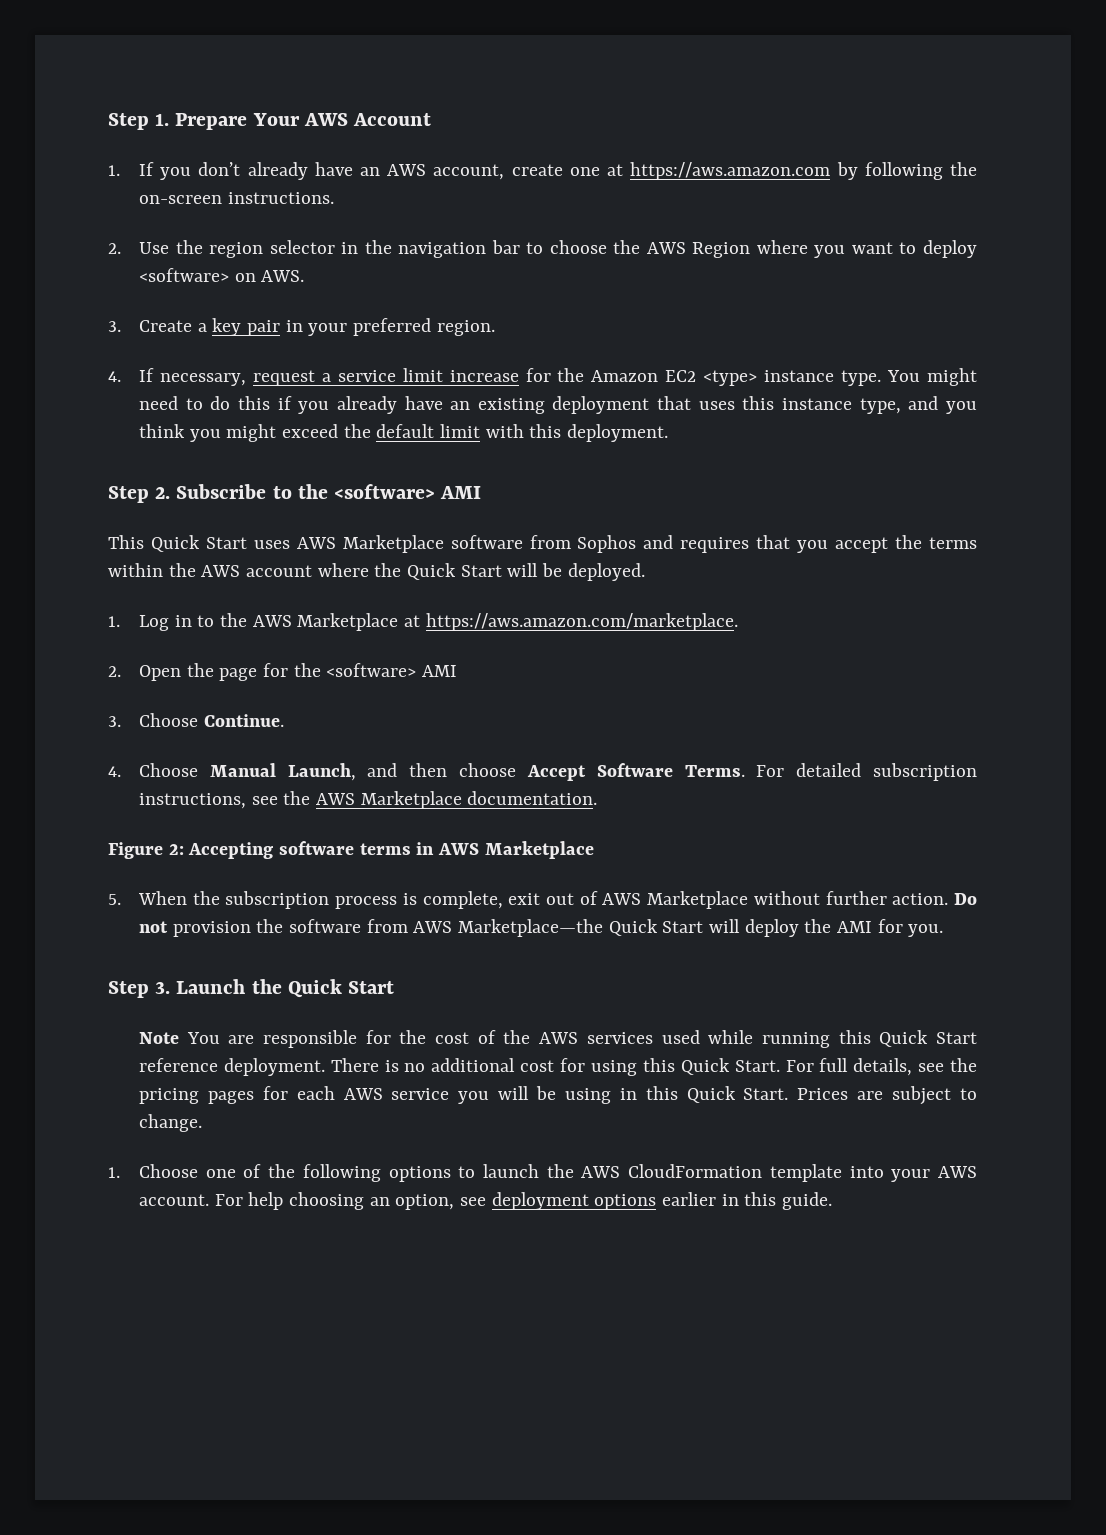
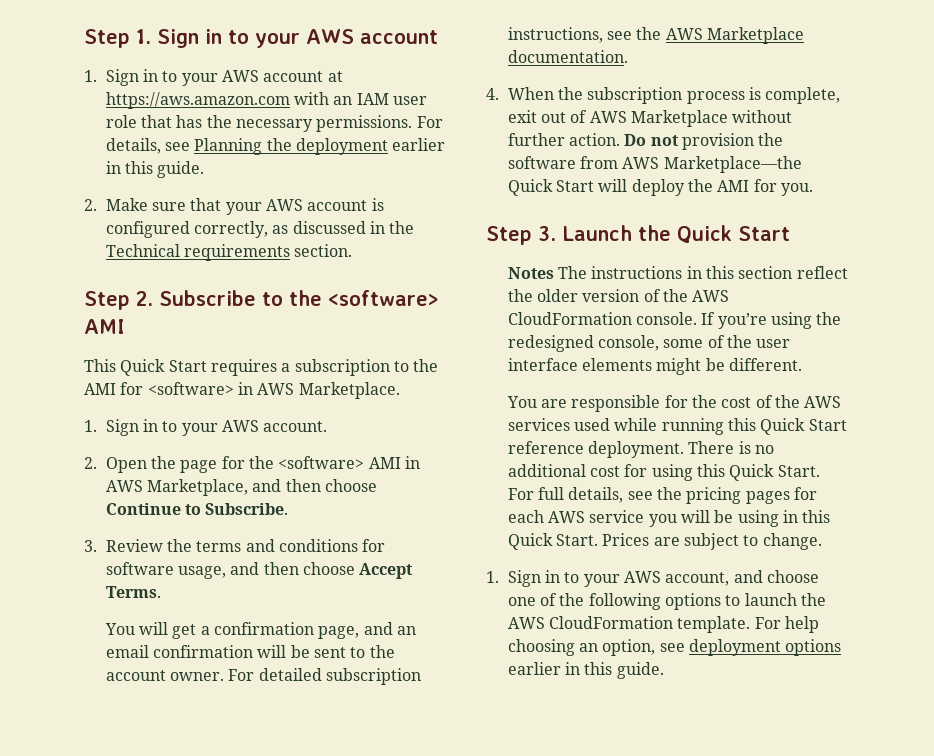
- Step 1. Prepare Your AWS Account
- 1. If you don’t already have an AWS account, create one at https://aws.amazon.com by following the on-screen instructions.
- 2. Use the region selector in the navigation bar to choose the AWS Region where you want to deploy <software> on AWS.
- 3. Create a key pair in your preferred region.
- 4. If necessary, request a service limit increase for the Amazon EC2 <type> instance type. You might need to do this if you already have an existing deployment that uses this instance type, and you think you might exceed the default limit with this deployment.
+ Step 1. Sign in to your AWS account
+ 1. Sign in to your AWS account at https://aws.amazon.com with an IAM user role that has the necessary permissions. For details, see Planning the deployment earlier in this guide.
+ 2. Make sure that your AWS account is configured correctly, as discussed in the Technical requirements section.
- This Quick Start uses AWS Marketplace software from Sophos and requires that you accept the terms within the AWS account where the Quick Start will be deployed.
- 1. Log in to the AWS Marketplace at https://aws.amazon.com/marketplace.
+ This Quick Start requires a subscription to the AMI for <software> in AWS Marketplace.
+ 1. Sign in to your AWS account.
- 2. Open the page for the <software> AMI
- 3. Choose Continue.
- 4. Choose Manual Launch, and then choose Accept Software Terms.
+ 2. Open the page for the <software> AMI in AWS Marketplace, and then choose Continue to Subscribe.
+ 3. Review the terms and conditions for software usage, and then choose Accept Terms.
+ You will get a confirmation page, and an email confirmation will be sent to the account owner.
- Figure 2: Accepting software terms in AWS Marketplace
- 5. When the subscription process is complete, exit out of AWS Marketplace without further action.
+ 4. When the subscription process is complete, exit out of AWS Marketplace without further action.
- Note You are responsible for the cost of the AWS services used while running this Quick Start reference deployment.
+ Notes The instructions in this section reflect the older version of the AWS CloudFormation console. If you’re using the redesigned console, some of the user interface elements might be different.
+ You are responsible for the cost of the AWS services used while running this Quick Start reference deployment.
- 1. Choose one of the following options to launch the AWS CloudFormation template into your AWS account.
+ 1. Sign in to your AWS account, and choose one of the following options to launch the AWS CloudFormation template.

